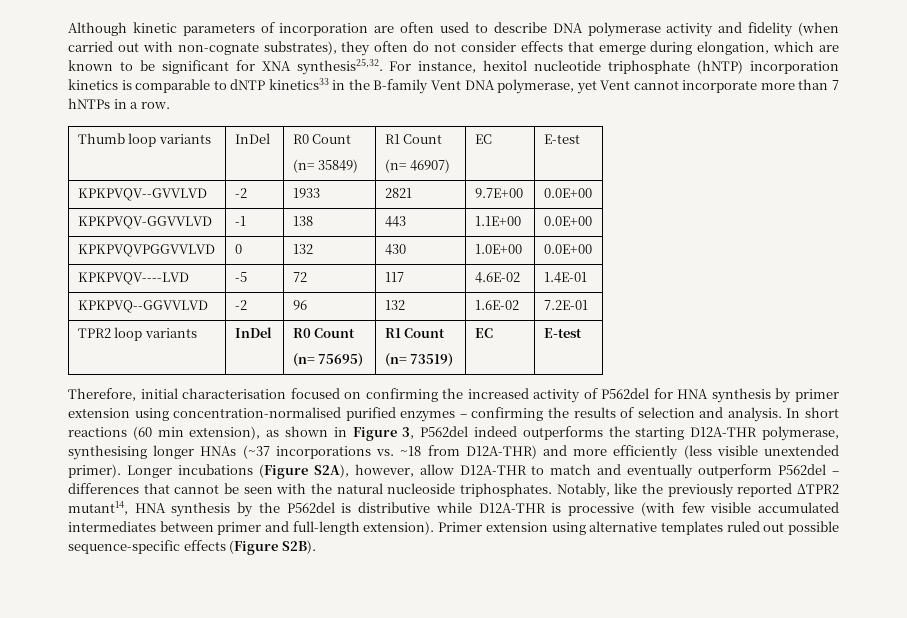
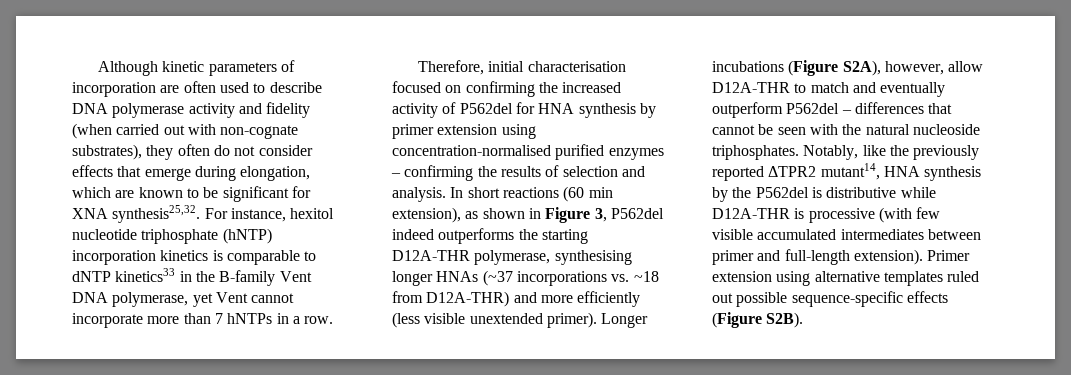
- Thumb loop variants | InDel | R0 Count
- (n= 35849) | R1 Count
- (n= 46907) | EC | E-test
- KPKPVQV--GVVLVD | -2 | 1933 | 2821 | 9.7E+00 | 0.0E+00
- KPKPVQV-GGVVLVD | -1 | 138 | 443 | 1.1E+00 | 0.0E+00
- KPKPVQVPGGVVLVD | 0 | 132 | 430 | 1.0E+00 | 0.0E+00
- KPKPVQV----LVD | -5 | 72 | 117 | 4.6E-02 | 1.4E-01
- KPKPVQ--GGVVLVD | -2 | 96 | 132 | 1.6E-02 | 7.2E-01
- TPR2 loop variants | InDel | R0 Count
- (n= 75695) | R1 Count
- (n= 73519) | EC | E-test

